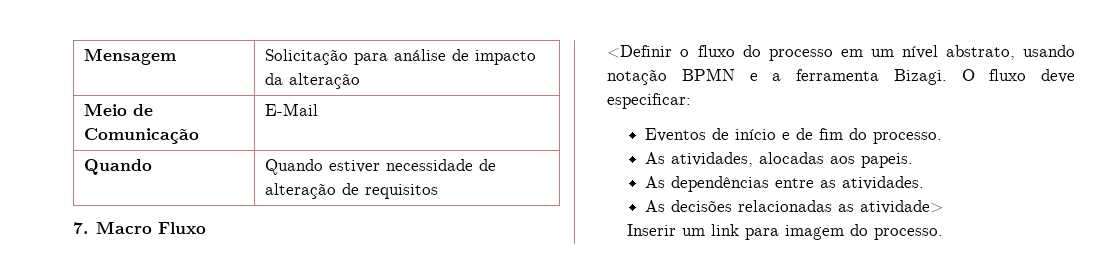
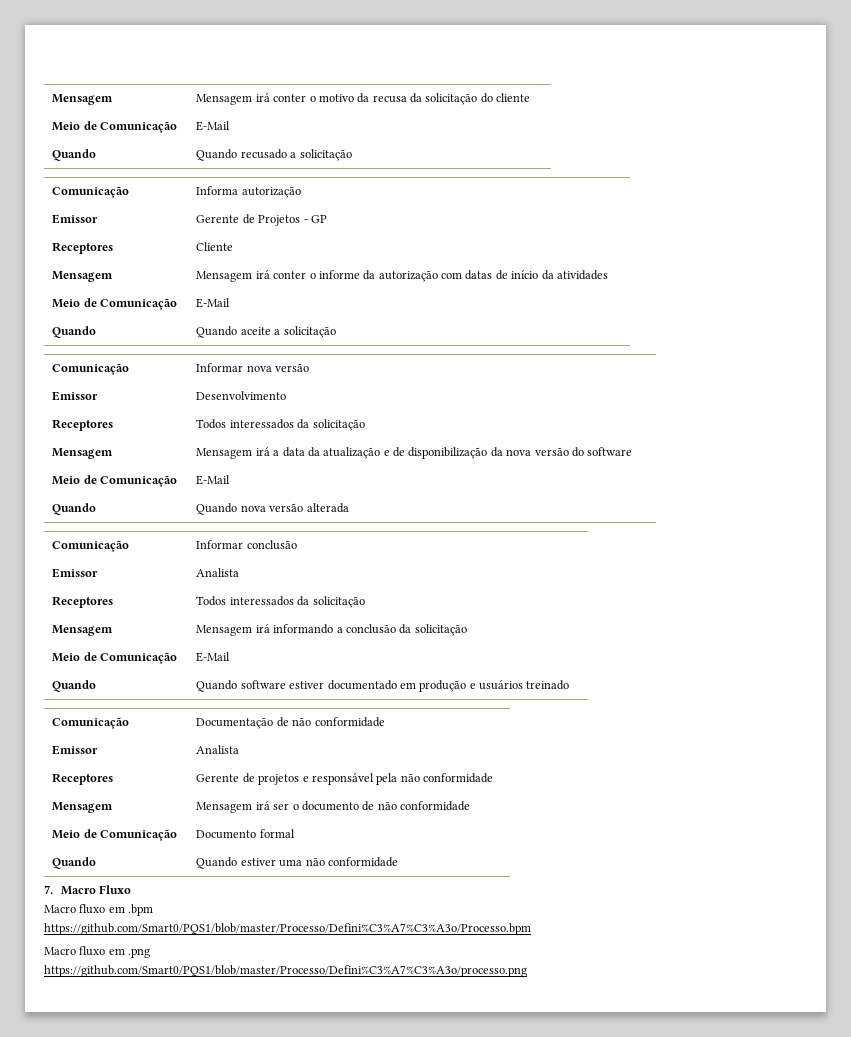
- Mensagem | Solicitação para análise de impacto da alteração
+ Mensagem | Mensagem irá conter o motivo da recusa da solicitação do cliente
  Meio de Comunicação | E-Mail
- Quando | Quando estiver necessidade de alteração de requisitos
+ Quando | Quando recusado a solicitação
+ Comunicação | Informa autorização
+ Emissor | Gerente de Projetos - GP
+ Receptores | Cliente
+ Mensagem | Mensagem irá conter o informe da autorização com datas de início da atividades
+ Meio de Comunicação | E-Mail
+ Quando | Quando aceite a solicitação
+ Comunicação | Informar nova versão
+ Emissor | Desenvolvimento
+ Receptores | Todos interessados da solicitação
+ Mensagem | Mensagem irá a data da atualização e de disponibilização da nova versão do software
+ Meio de Comunicação | E-Mail
+ Quando | Quando nova versão alterada
+ Comunicação | Informar conclusão
+ Emissor | Analista
+ Receptores | Todos interessados da solicitação
+ Mensagem | Mensagem irá informando a conclusão da solicitação
+ Meio de Comunicação | E-Mail
+ Quando | Quando software estiver documentado em produção e usuários treinado
+ Comunicação | Documentação de não conformidade
+ Emissor | Analista
+ Receptores | Gerente de projetos e responsável pela não conformidade
+ Mensagem | Mensagem irá ser o documento de não conformidade
+ Meio de Comunicação | Documento formal
+ Quando | Quando estiver uma não conformidade
  7. Macro Fluxo
- <Definir o fluxo do processo em um nível abstrato, usando notação BPMN e a ferramenta Bizagi. O fluxo deve especificar:
- Eventos de início e de fim do processo.
- As atividades, alocadas aos papeis.
- As dependências entre as atividades.
- As decisões relacionadas as atividade>
- Inserir um link para imagem do processo.
+ Macro fluxo em .bpm
+ https://github.com/Smart0/PQS1/blob/master/Processo/Defini%C3%A7%C3%A3o/Processo.bpm
+ Macro fluxo em .png
+ https://github.com/Smart0/PQS1/blob/master/Processo/Defini%C3%A7%C3%A3o/processo.png

